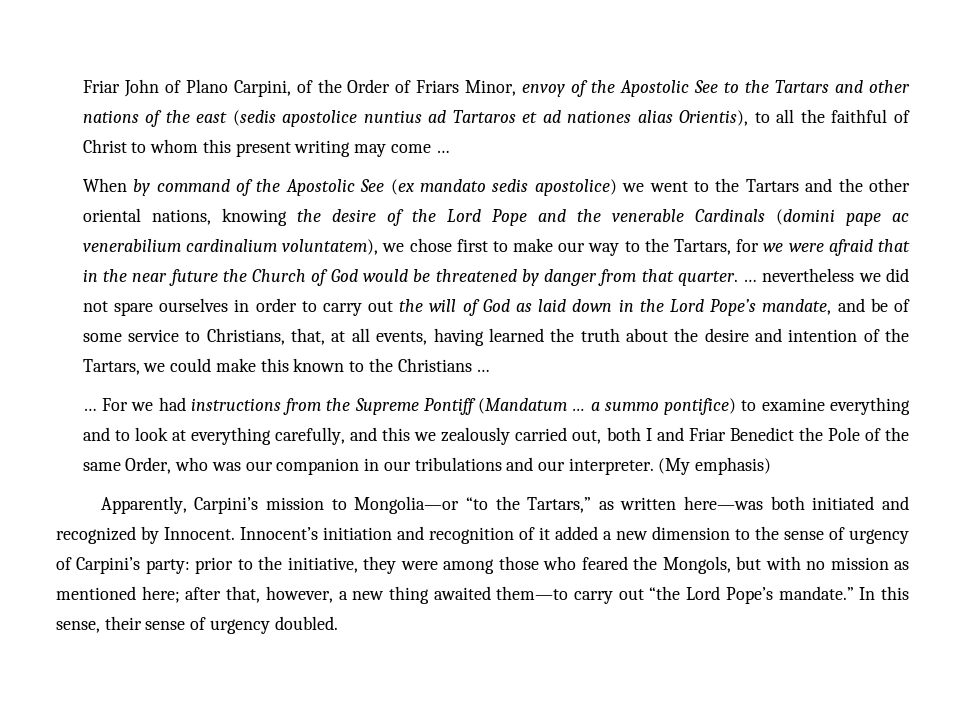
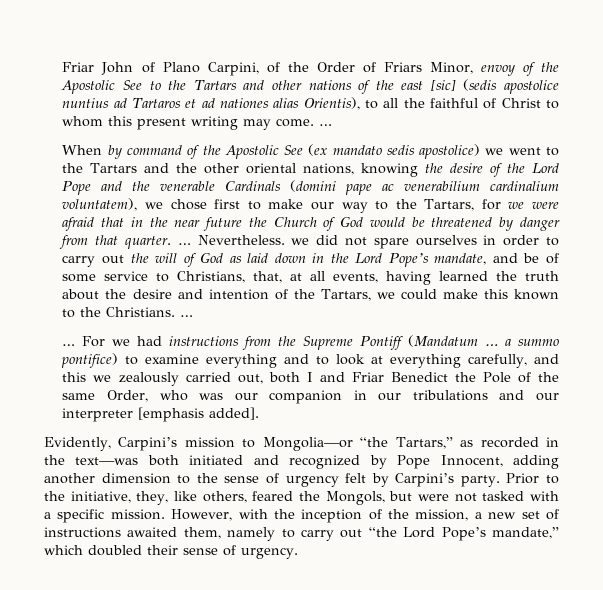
- Friar John of Plano Carpini, of the Order of Friars Minor, envoy of the Apostolic See to the Tartars and other nations of the east (sedis apostolice nuntius ad Tartaros et ad nationes alias Orientis), to all the faithful of Christ to whom this present writing may come …
+ Friar John of Plano Carpini, of the Order of Friars Minor, envoy of the Apostolic See to the Tartars and other nations of the east [sic] (sedis apostolice nuntius ad Tartaros et ad nationes alias Orientis), to all the faithful of Christ to whom this present writing may come. …
- … nevertheless we did not spare ourselves in order to carry out the will of God as laid down in the Lord Pope’s mandate, and be of some service to Christians, that, at all events, having learned the truth about the desire and intention of the Tartars, we could make this known to the Christians …
+ … Nevertheless. we did not spare ourselves in order to carry out the will of God as laid down in the Lord Pope’s mandate, and be of some service to Christians, that, at all events, having learned the truth about the desire and intention of the Tartars, we could make this known to the Christians. …
- For we had instructions from the Supreme Pontiff (Mandatum … a summo pontifice) to examine everything and to look at everything carefully, and this we zealously carried out, both I and Friar Benedict the Pole of the same Order, who was our companion in our tribulations and our interpreter. (My emphasis)
- Apparently, Carpini’s mission to Mongolia—or “to the Tartars,” as written here—was both initiated and recognized by Innocent. Innocent’s initiation and recognition of it added a new dimension to the sense of urgency of Carpini’s party: prior to the initiative, they were among those who feared the Mongols, but with no mission as mentioned here; after that, however, a new thing awaited them—to carry out “the Lord Pope’s mandate.” In this sense, their sense of urgency doubled.
+ For we had instructions from the Supreme Pontiff (Mandatum … a summo pontifice) to examine everything and to look at everything carefully, and this we zealously carried out, both I and Friar Benedict the Pole of the same Order, who was our companion in our tribulations and our interpreter [emphasis added].
+ Evidently, Carpini’s mission to Mongolia—or “the Tartars,” as recorded in the text—was both initiated and recognized by Pope Innocent, adding another dimension to the sense of urgency felt by Carpini’s party. Prior to the initiative, they, like others, feared the Mongols, but were not tasked with a specific mission. However, with the inception of the mission, a new set of instructions awaited them, namely to carry out “the Lord Pope’s mandate,” which doubled their sense of urgency.

